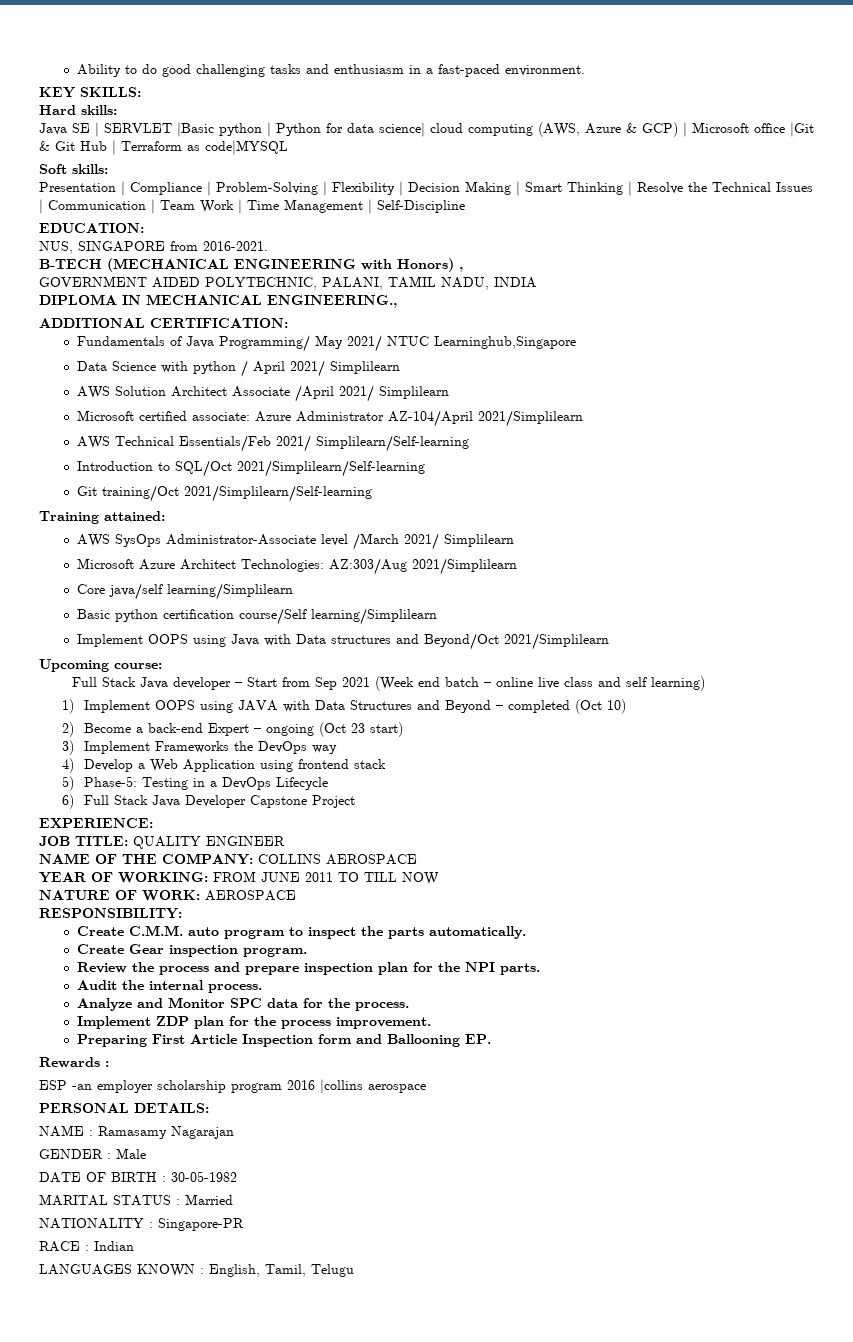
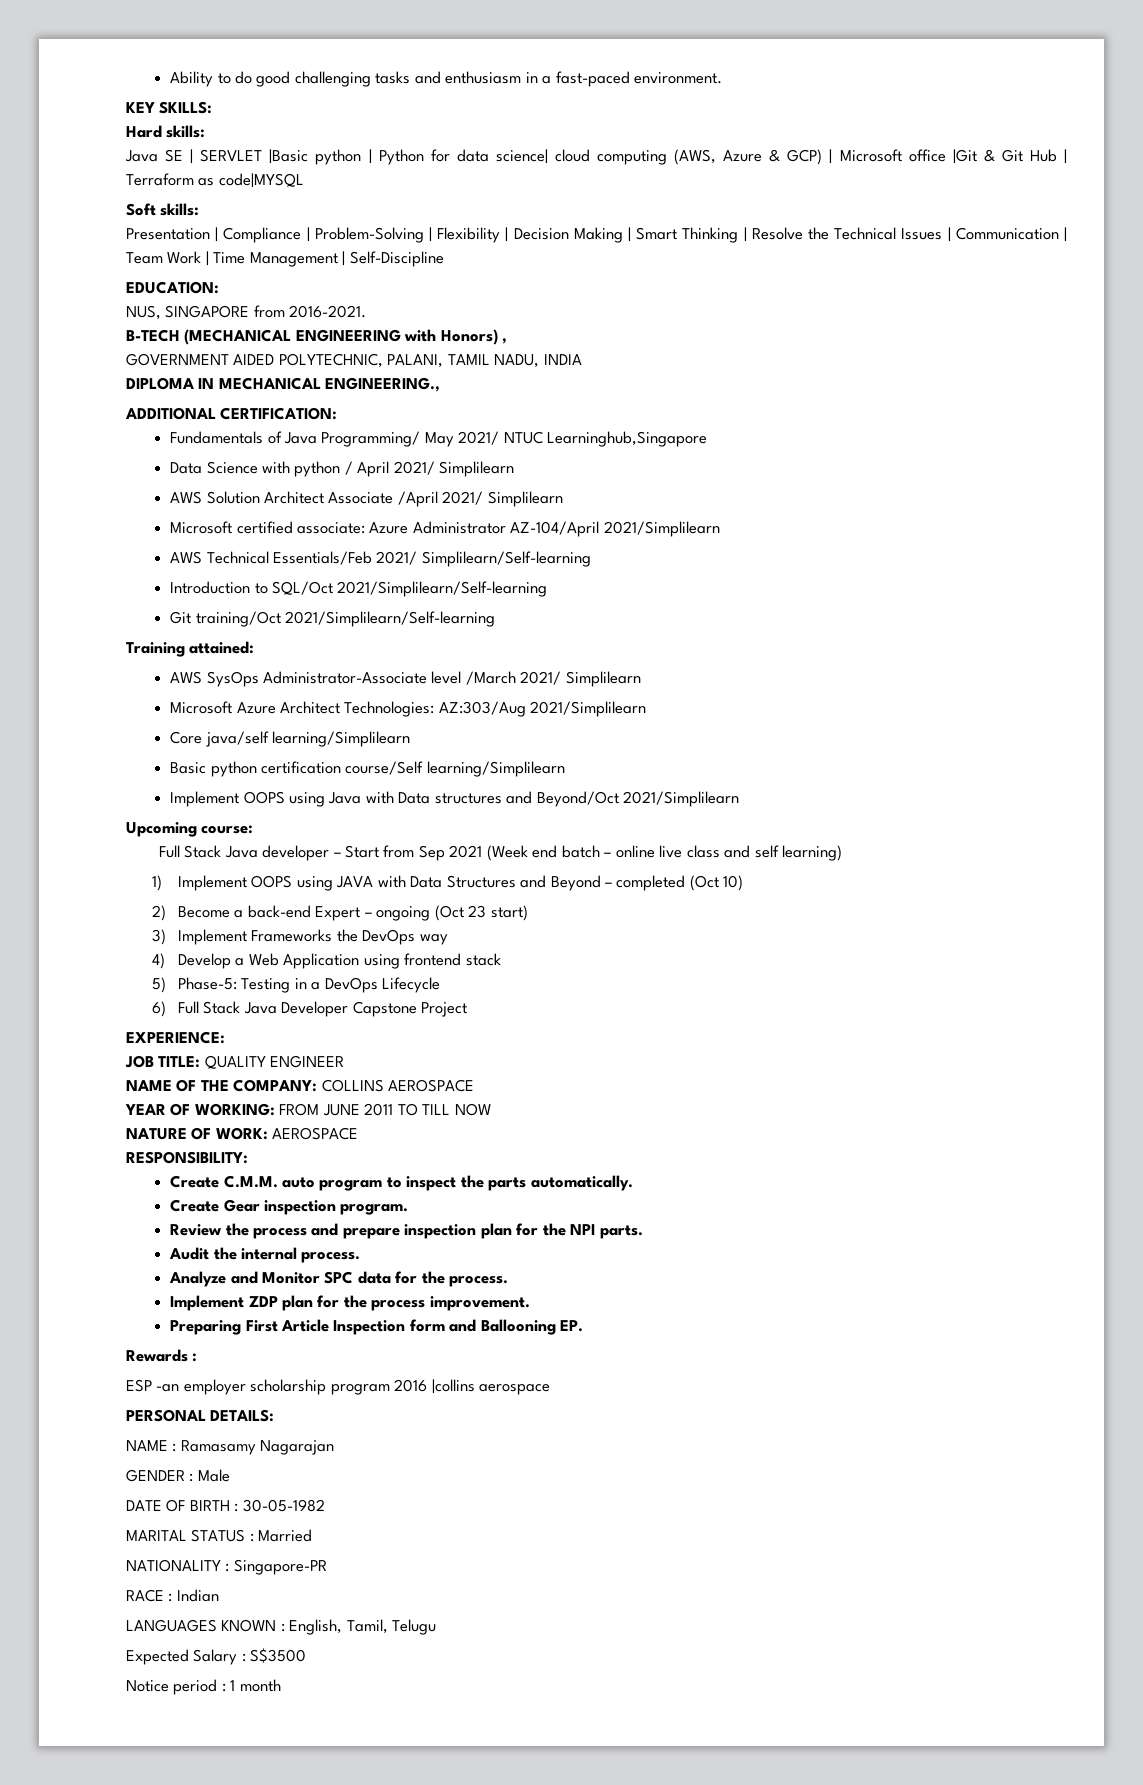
+ Expected Salary : S$3500
+ Notice period : 1 month

